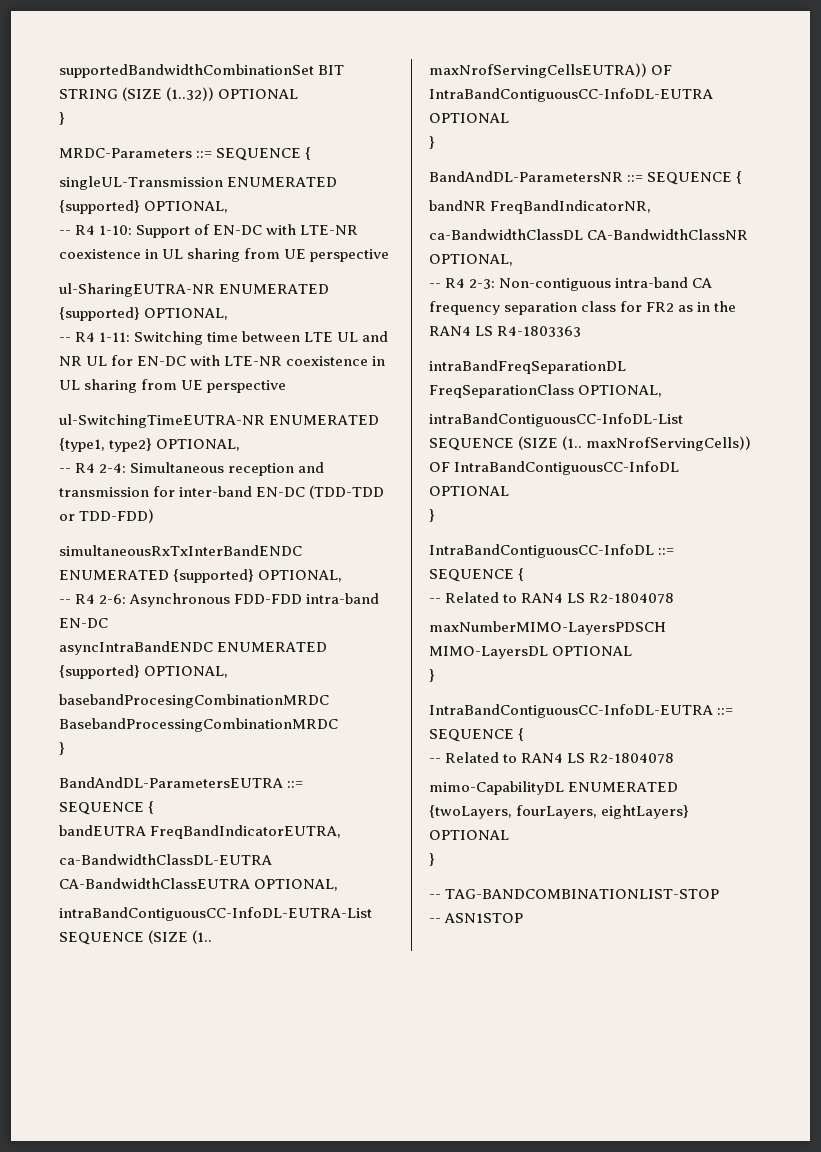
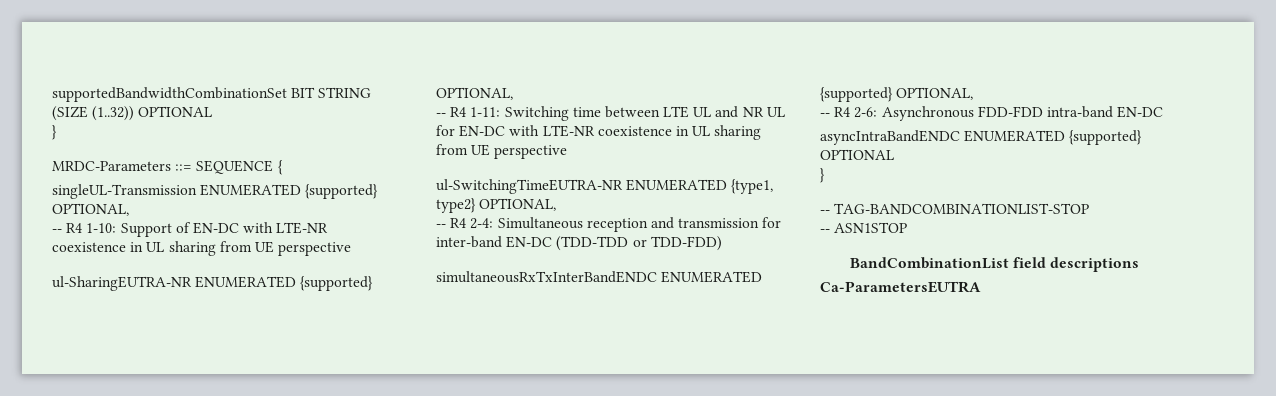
- asyncIntraBandENDC ENUMERATED {supported} OPTIONAL,
- basebandProcesingCombinationMRDC BasebandProcessingCombinationMRDC
- }
- BandAndDL-ParametersEUTRA ::= SEQUENCE {
- bandEUTRA FreqBandIndicatorEUTRA,
- ca-BandwidthClassDL-EUTRA CA-BandwidthClassEUTRA OPTIONAL,
- intraBandContiguousCC-InfoDL-EUTRA-List SEQUENCE (SIZE (1.. maxNrofServingCellsEUTRA)) OF IntraBandContiguousCC-InfoDL-EUTRA OPTIONAL
- }
- BandAndDL-ParametersNR ::= SEQUENCE {
- bandNR FreqBandIndicatorNR,
- ca-BandwidthClassDL CA-BandwidthClassNR OPTIONAL,
- -- R4 2-3: Non-contiguous intra-band CA frequency separation class for FR2 as in the RAN4 LS R4-1803363
- intraBandFreqSeparationDL FreqSeparationClass OPTIONAL,
- intraBandContiguousCC-InfoDL-List SEQUENCE (SIZE (1.. maxNrofServingCells)) OF IntraBandContiguousCC-InfoDL OPTIONAL
- }
- IntraBandContiguousCC-InfoDL ::= SEQUENCE {
- -- Related to RAN4 LS R2-1804078
- maxNumberMIMO-LayersPDSCH MIMO-LayersDL OPTIONAL
- }
- IntraBandContiguousCC-InfoDL-EUTRA ::= SEQUENCE {
- -- Related to RAN4 LS R2-1804078
- mimo-CapabilityDL ENUMERATED {twoLayers, fourLayers, eightLayers} OPTIONAL
+ asyncIntraBandENDC ENUMERATED {supported} OPTIONAL
+ BandCombinationList field descriptions
+ Ca-ParametersEUTRA

